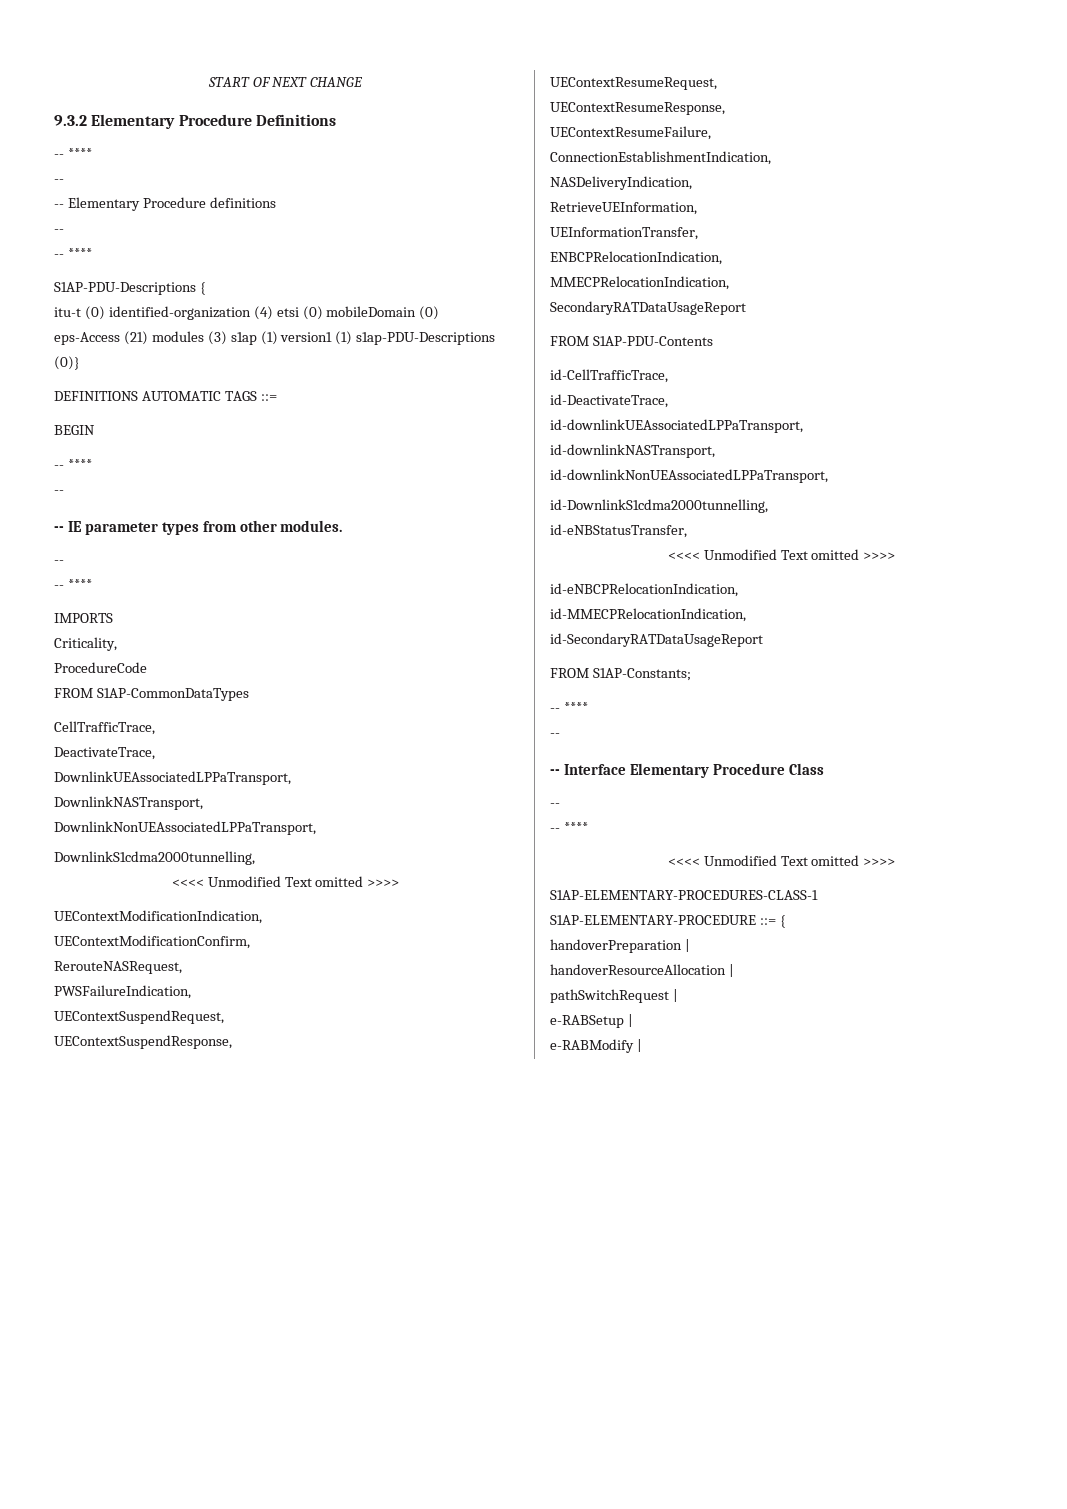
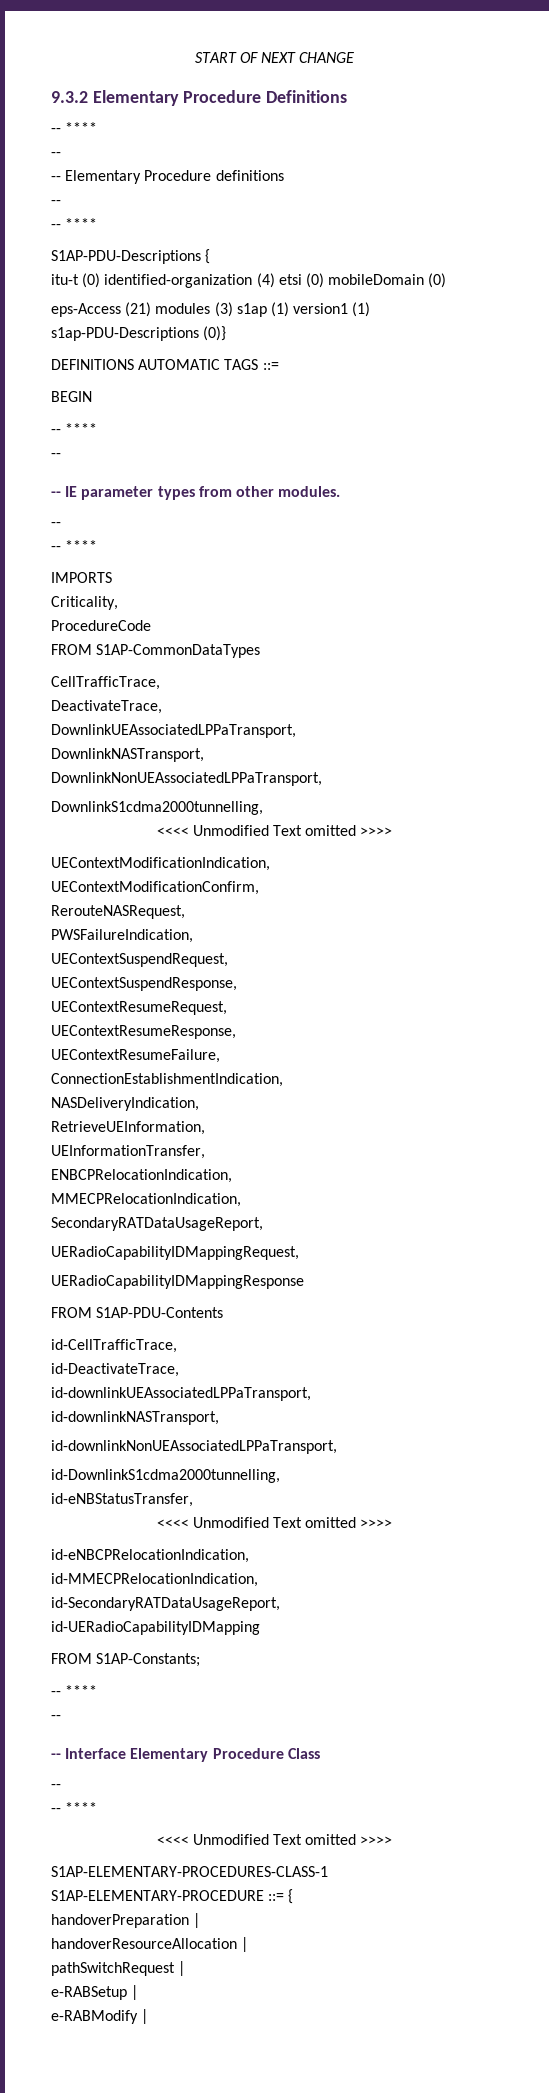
- SecondaryRATDataUsageReport
+ SecondaryRATDataUsageReport,
+ UERadioCapabilityIDMappingRequest,
+ UERadioCapabilityIDMappingResponse
- id-SecondaryRATDataUsageReport
+ id-SecondaryRATDataUsageReport,
+ id-UERadioCapabilityIDMapping

